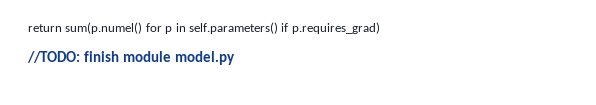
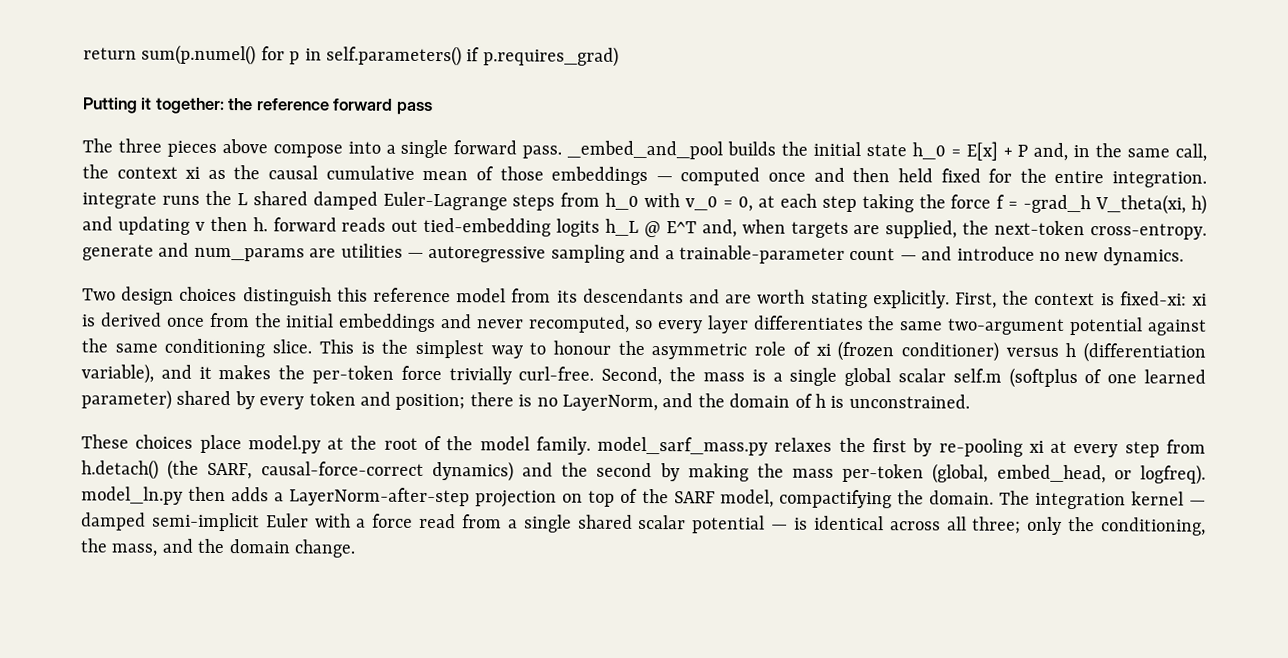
- //TODO: finish module model.py
+ Putting it together: the reference forward pass
+ The three pieces above compose into a single forward pass. _embed_and_pool builds the initial state h_0 = E[x] + P and, in the same call, the context xi as the causal cumulative mean of those embeddings — computed once and then held fixed for the entire integration. integrate runs the L shared damped Euler-Lagrange steps from h_0 with v_0 = 0, at each step taking the force f = -grad_h V_theta(xi, h) and updating v then h. forward reads out tied-embedding logits h_L @ E^T and, when targets are supplied, the next-token cross-entropy. generate and num_params are utilities — autoregressive sampling and a trainable-parameter count — and introduce no new dynamics.
+ Two design choices distinguish this reference model from its descendants and are worth stating explicitly. First, the context is fixed-xi: xi is derived once from the initial embeddings and never recomputed, so every layer differentiates the same two-argument potential against the same conditioning slice. This is the simplest way to honour the asymmetric role of xi (frozen conditioner) versus h (differentiation variable), and it makes the per-token force trivially curl-free. Second, the mass is a single global scalar self.m (softplus of one learned parameter) shared by every token and position; there is no LayerNorm, and the domain of h is unconstrained.
+ These choices place model.py at the root of the model family. model_sarf_mass.py relaxes the first by re-pooling xi at every step from h.detach() (the SARF, causal-force-correct dynamics) and the second by making the mass per-token (global, embed_head, or logfreq). model_ln.py then adds a LayerNorm-after-step projection on top of the SARF model, compactifying the domain. The integration kernel — damped semi-implicit Euler with a force read from a single shared scalar potential — is identical across all three; only the conditioning, the mass, and the domain change.

